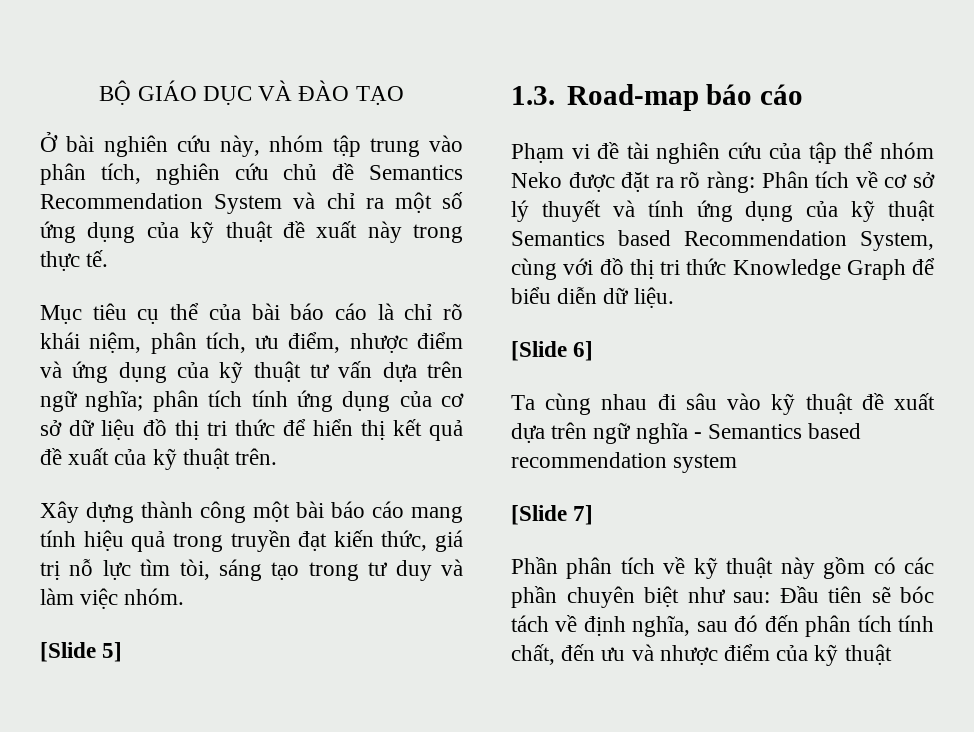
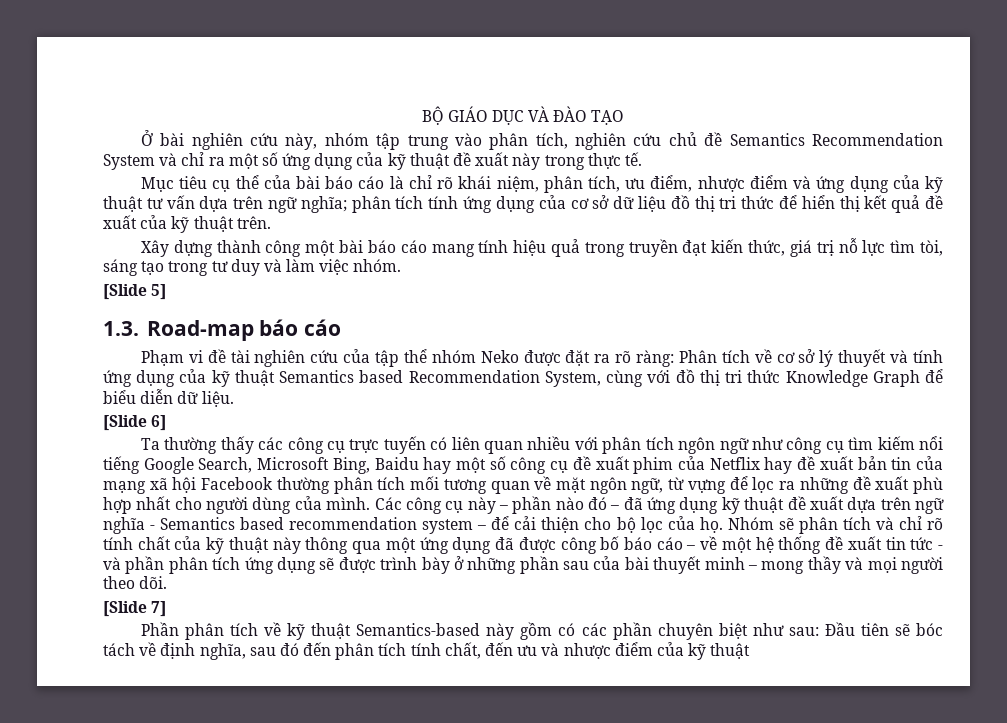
- Ta cùng nhau đi sâu vào kỹ thuật đề xuất dựa trên ngữ nghĩa - Semantics based recommendation system
+ Ta thường thấy các công cụ trực tuyến có liên quan nhiều với phân tích ngôn ngữ như công cụ tìm kiếm nổi tiếng Google Search, Microsoft Bing, Baidu hay một số công cụ đề xuất phim của Netflix hay đề xuất bản tin của mạng xã hội Facebook thường phân tích mối tương quan về mặt ngôn ngữ, từ vựng để lọc ra những đề xuất phù hợp nhất cho người dùng của mình. Các công cụ này – phần nào đó – đã ứng dụng kỹ thuật đề xuất dựa trên ngữ nghĩa - Semantics based recommendation system – để cải thiện cho bộ lọc của họ. Nhóm sẽ phân tích và chỉ rõ tính chất của kỹ thuật này thông qua một ứng dụng đã được công bố báo cáo – về một hệ thống đề xuất tin tức - và phần phân tích ứng dụng sẽ được trình bày ở những phần sau của bài thuyết minh – mong thầy và mọi người theo dõi.
- Phần phân tích về kỹ thuật này gồm có các phần chuyên biệt như sau: Đầu tiên sẽ bóc tách về định nghĩa, sau đó đến phân tích tính chất, đến ưu và nhược điểm của kỹ thuật
+ Phần phân tích về kỹ thuật Semantics-based này gồm có các phần chuyên biệt như sau: Đầu tiên sẽ bóc tách về định nghĩa, sau đó đến phân tích tính chất, đến ưu và nhược điểm của kỹ thuật

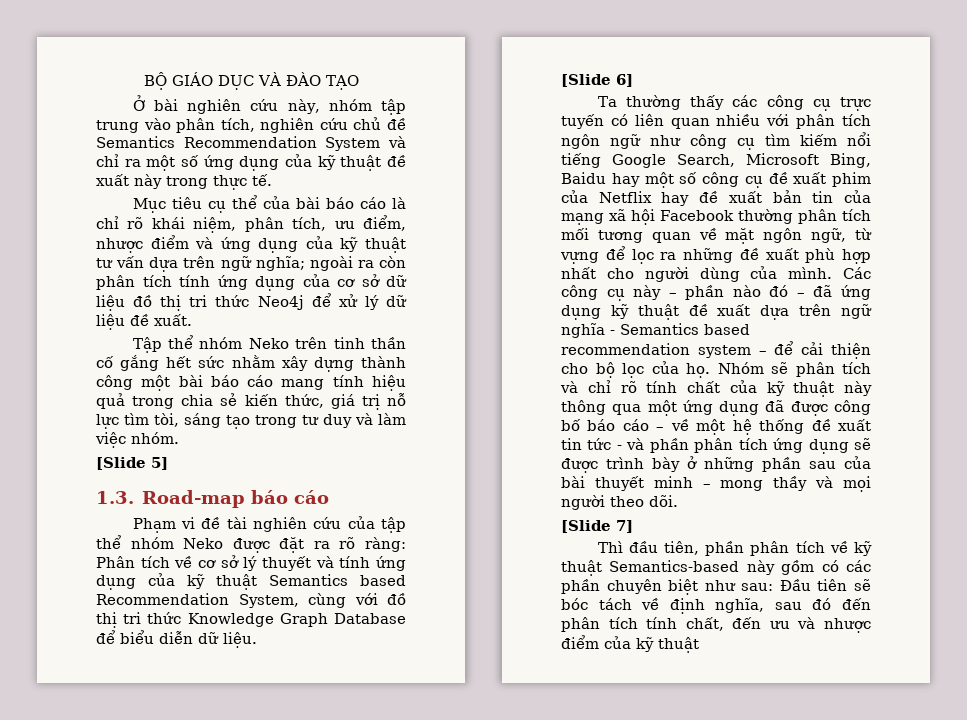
- phân tích tính ứng dụng của cơ sở dữ liệu đồ thị tri thức để hiển thị kết quả đề xuất của kỹ thuật trên.
- Xây dựng thành công một bài báo cáo mang tính hiệu quả trong truyền đạt kiến thức, giá trị nỗ lực tìm tòi, sáng tạo trong tư duy và làm việc nhóm.
+ ngoài ra còn phân tích tính ứng dụng của cơ sở dữ liệu đồ thị tri thức Neo4j để xử lý dữ liệu đề xuất.
+ Tập thể nhóm Neko trên tinh thần cố gắng hết sức nhằm xây dựng thành công một bài báo cáo mang tính hiệu quả trong chia sẻ kiến thức, giá trị nỗ lực tìm tòi, sáng tạo trong tư duy và làm việc nhóm.
- Phạm vi đề tài nghiên cứu của tập thể nhóm Neko được đặt ra rõ ràng: Phân tích về cơ sở lý thuyết và tính ứng dụng của kỹ thuật Semantics based Recommendation System, cùng với đồ thị tri thức Knowledge Graph để biểu diễn dữ liệu.
+ Phạm vi đề tài nghiên cứu của tập thể nhóm Neko được đặt ra rõ ràng: Phân tích về cơ sở lý thuyết và tính ứng dụng của kỹ thuật Semantics based Recommendation System, cùng với đồ thị tri thức Knowledge Graph Database để biểu diễn dữ liệu.
- Phần phân tích về kỹ thuật Semantics-based này gồm có các phần chuyên biệt như sau: Đầu tiên sẽ bóc tách về định nghĩa, sau đó đến phân tích tính chất, đến ưu và nhược điểm của kỹ thuật
+ Thì đầu tiên, phần phân tích về kỹ thuật Semantics-based này gồm có các phần chuyên biệt như sau: Đầu tiên sẽ bóc tách về định nghĩa, sau đó đến phân tích tính chất, đến ưu và nhược điểm của kỹ thuật

